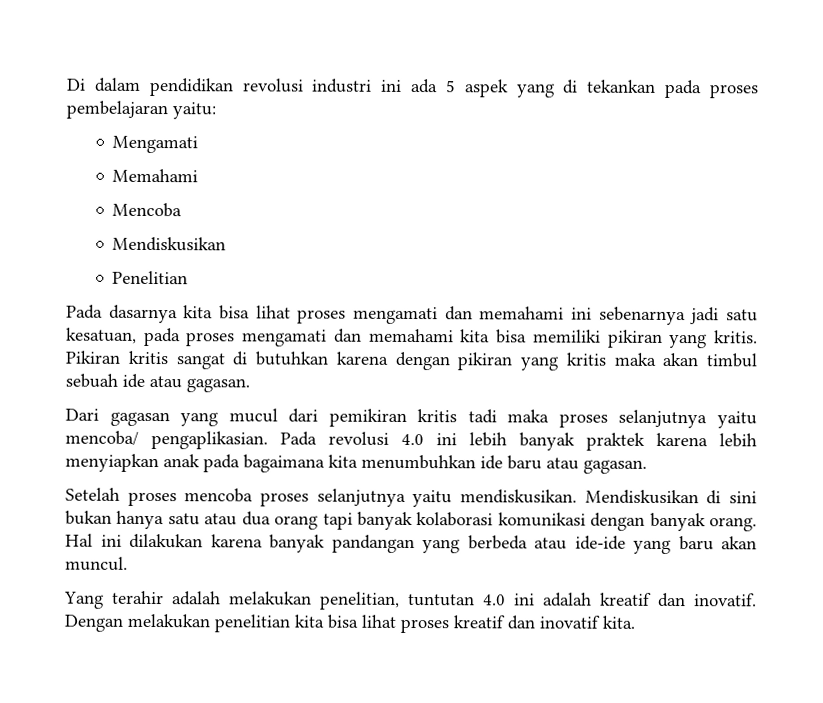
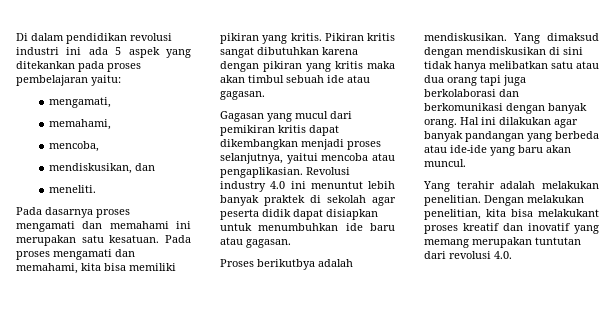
- Di dalam pendidikan revolusi industri ini ada 5 aspek yang di tekankan pada proses pembelajaran yaitu:
+ Di dalam pendidikan revolusi industri ini ada 5 aspek yang ditekankan pada proses pembelajaran yaitu:
- Mengamati
- Memahami
- Mencoba
- Mendiskusikan
- Penelitian
+ mengamati,
+ memahami,
+ mencoba,
+ mendiskusikan, dan
+ meneliti.
- Pada dasarnya kita bisa lihat proses mengamati dan memahami ini sebenarnya jadi satu kesatuan, pada proses mengamati dan memahami kita bisa memiliki pikiran yang kritis.
+ Pada dasarnya proses mengamati dan memahami ini merupakan satu kesatuan. Pada proses mengamati dan memahami, kita bisa memiliki pikiran yang kritis.
- Pikiran kritis sangat di butuhkan karena dengan pikiran yang kritis maka akan timbul sebuah ide atau gagasan.
+ Pikiran kritis sangat dibutuhkan karena dengan pikiran yang kritis maka akan timbul sebuah ide atau gagasan.
- Dari gagasan yang mucul dari pemikiran kritis tadi maka proses selanjutnya yaitu mencoba/ pengaplikasian. Pada revolusi 4.0 ini lebih banyak praktek karena lebih menyiapkan anak pada bagaimana kita menumbuhkan ide baru atau gagasan.
+ Gagasan yang mucul dari pemikiran kritis dapat dikembangkan menjadi proses selanjutnya, yaitui mencoba atau pengaplikasian. Revolusi industry 4.0 ini menuntut lebih banyak praktek di sekolah agar peserta didik dapat disiapkan untuk menumbuhkan ide baru atau gagasan.
- Setelah proses mencoba proses selanjutnya yaitu mendiskusikan. Mendiskusikan di sini bukan hanya satu atau dua orang tapi banyak kolaborasi komunikasi dengan banyak orang.
+ Proses berikutbya adalah mendiskusikan. Yang dimaksud dengan mendiskusikan di sini tidak hanya melibatkan satu atau dua orang tapi juga berkolaborasi dan berkomunikasi dengan banyak orang.
- Hal ini dilakukan karena banyak pandangan yang berbeda atau ide-ide yang baru akan muncul.
+ Hal ini dilakukan agar banyak pandangan yang berbeda atau ide-ide yang baru akan muncul.
- Yang terahir adalah melakukan penelitian, tuntutan 4.0 ini adalah kreatif dan inovatif.
+ Yang terahir adalah melakukan penelitian.
- Dengan melakukan penelitian kita bisa lihat proses kreatif dan inovatif kita.
+ Dengan melakukan penelitian, kita bisa melakukant proses kreatif dan inovatif yang memang merupakan tuntutan dari revolusi 4.0.

